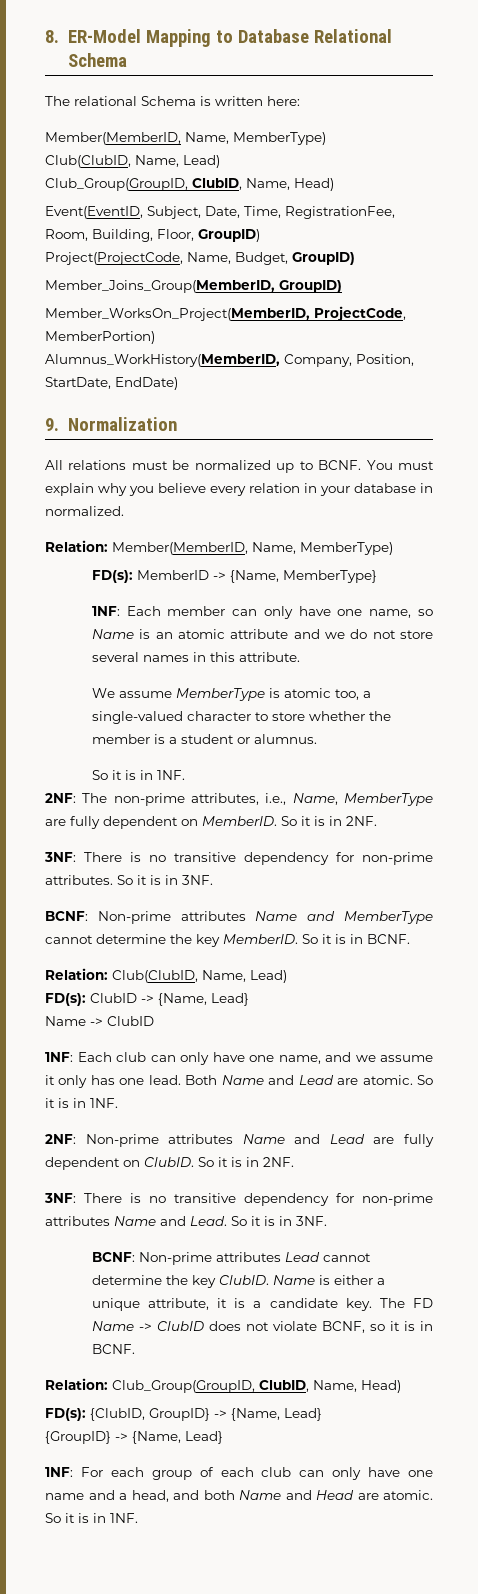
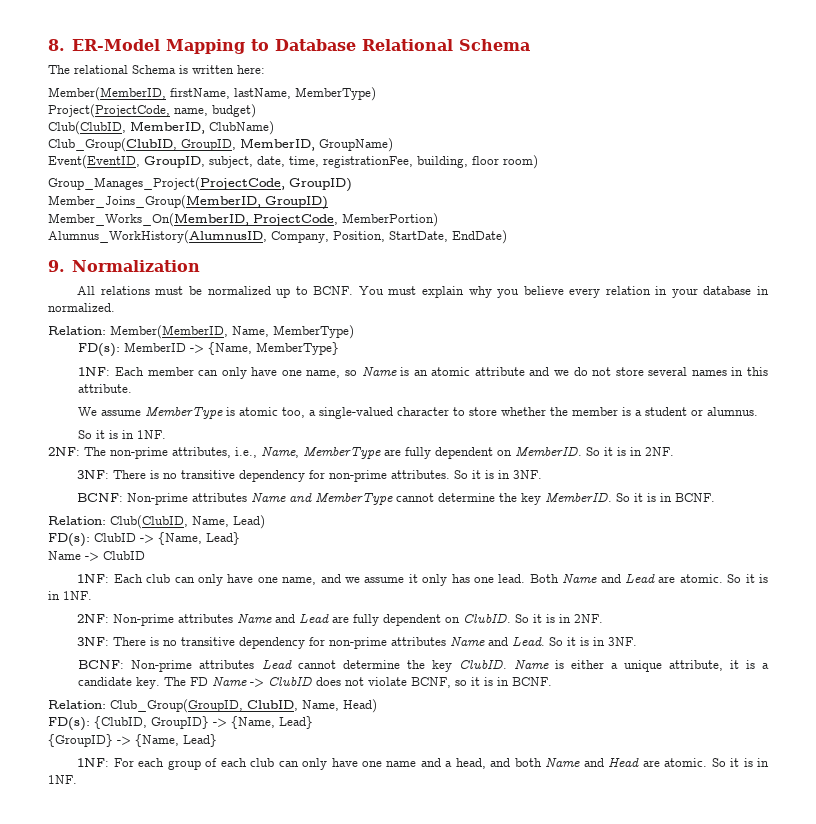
  The relational Schema is written here:
- Member(MemberID, Name, MemberType)
- Club(ClubID, Name, Lead)
- Club_Group(GroupID, ClubID, Name, Head)
- Event(EventID, Subject, Date, Time, RegistrationFee, Room, Building, Floor, GroupID)
- Project(ProjectCode, Name, Budget, GroupID)
+ Member(MemberID, firstName, lastName, MemberType)
+ Project(ProjectCode, name, budget)
+ Club(ClubID, MemberID, ClubName)
+ Club_Group(ClubID, GroupID, MemberID, GroupName)
+ Event(EventID, GroupID, subject, date, time, registrationFee, building, floor room)
+ Group_Manages_Project(ProjectCode, GroupID)
- Member_WorksOn_Project(MemberID, ProjectCode, MemberPortion)
+ Member_Works_On(MemberID, ProjectCode, MemberPortion)
- Alumnus_WorkHistory(MemberID, Company, Position, StartDate, EndDate)
+ Alumnus_WorkHistory(AlumnusID, Company, Position, StartDate, EndDate)

